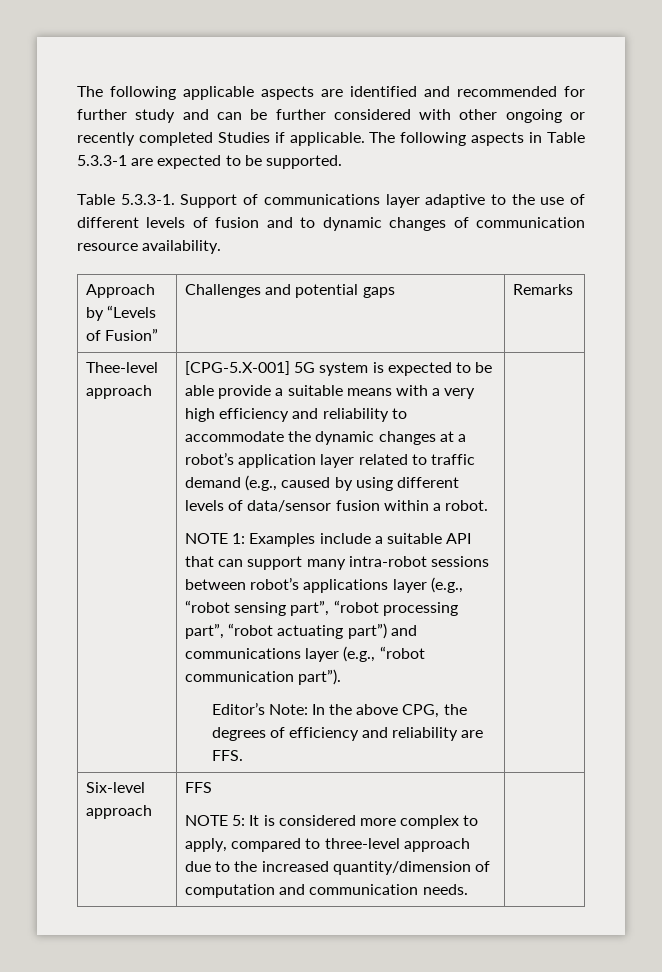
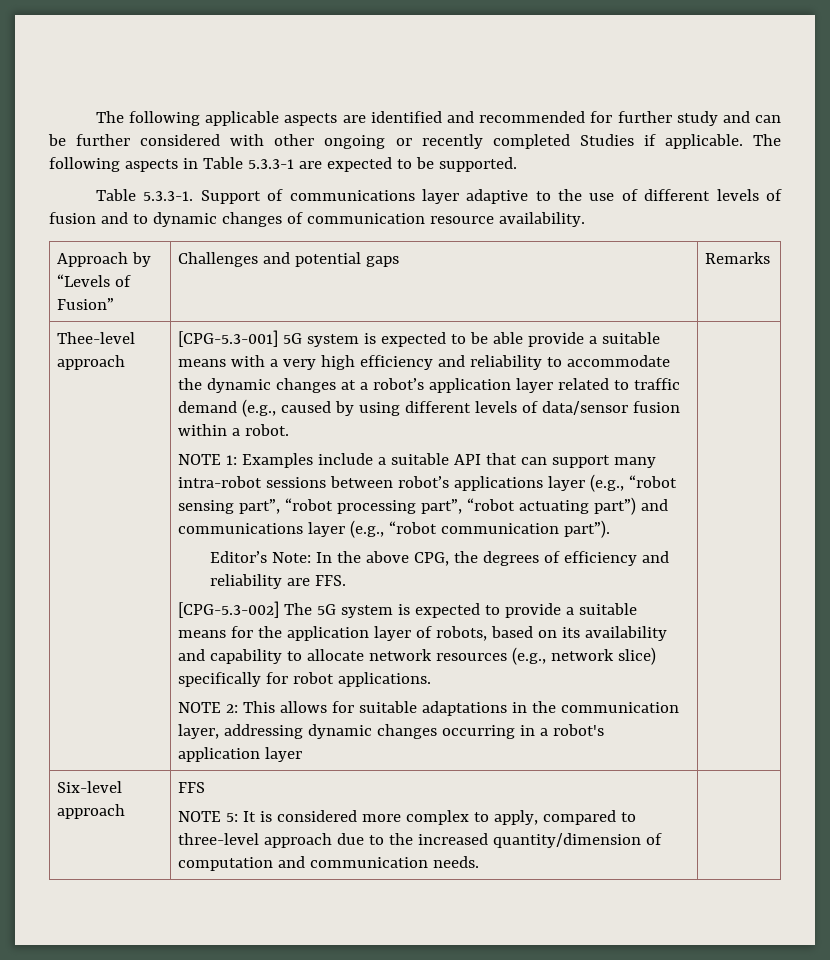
- [CPG-5.X-001] 5G system is expected to be able provide a suitable means with a very high efficiency and reliability to accommodate the dynamic changes at a robot’s application layer related to traffic demand (e.g., caused by using different levels of data/sensor fusion within a robot.
+ [CPG-5.3-001] 5G system is expected to be able provide a suitable means with a very high efficiency and reliability to accommodate the dynamic changes at a robot’s application layer related to traffic demand (e.g., caused by using different levels of data/sensor fusion within a robot.
+ [CPG-5.3-002] The 5G system is expected to provide a suitable means for the application layer of robots, based on its availability and capability to allocate network resources (e.g., network slice) specifically for robot applications.
+ NOTE 2: This allows for suitable adaptations in the communication layer, addressing dynamic changes occurring in a robot's application layer

